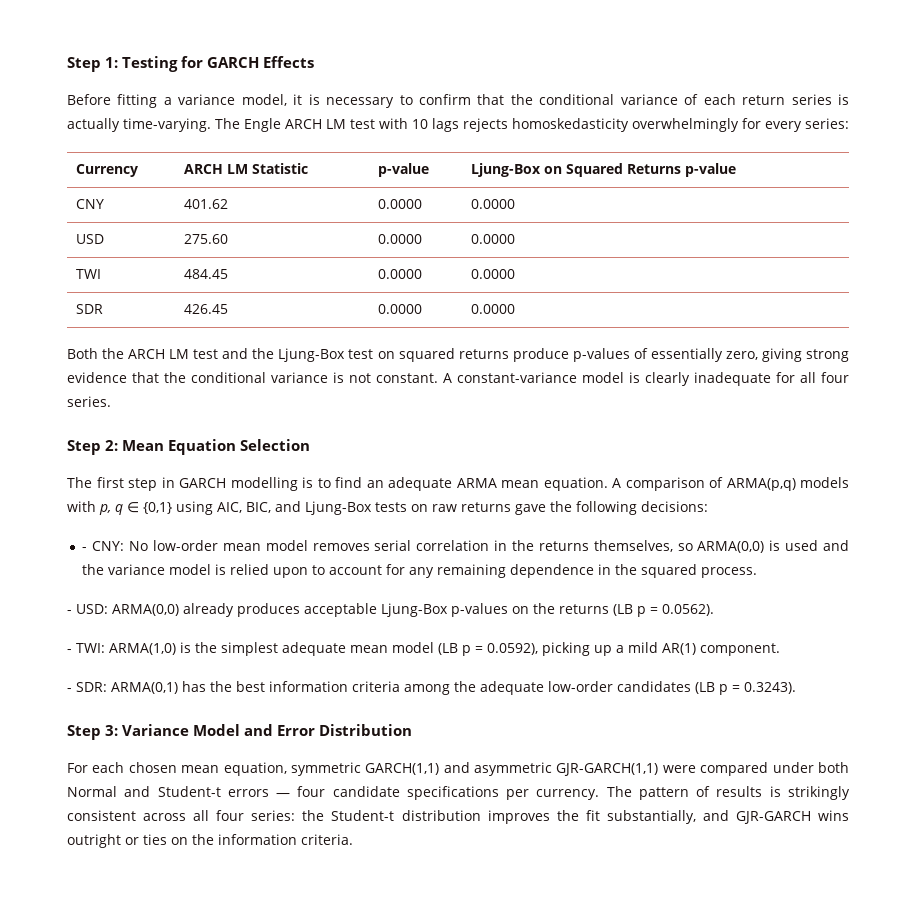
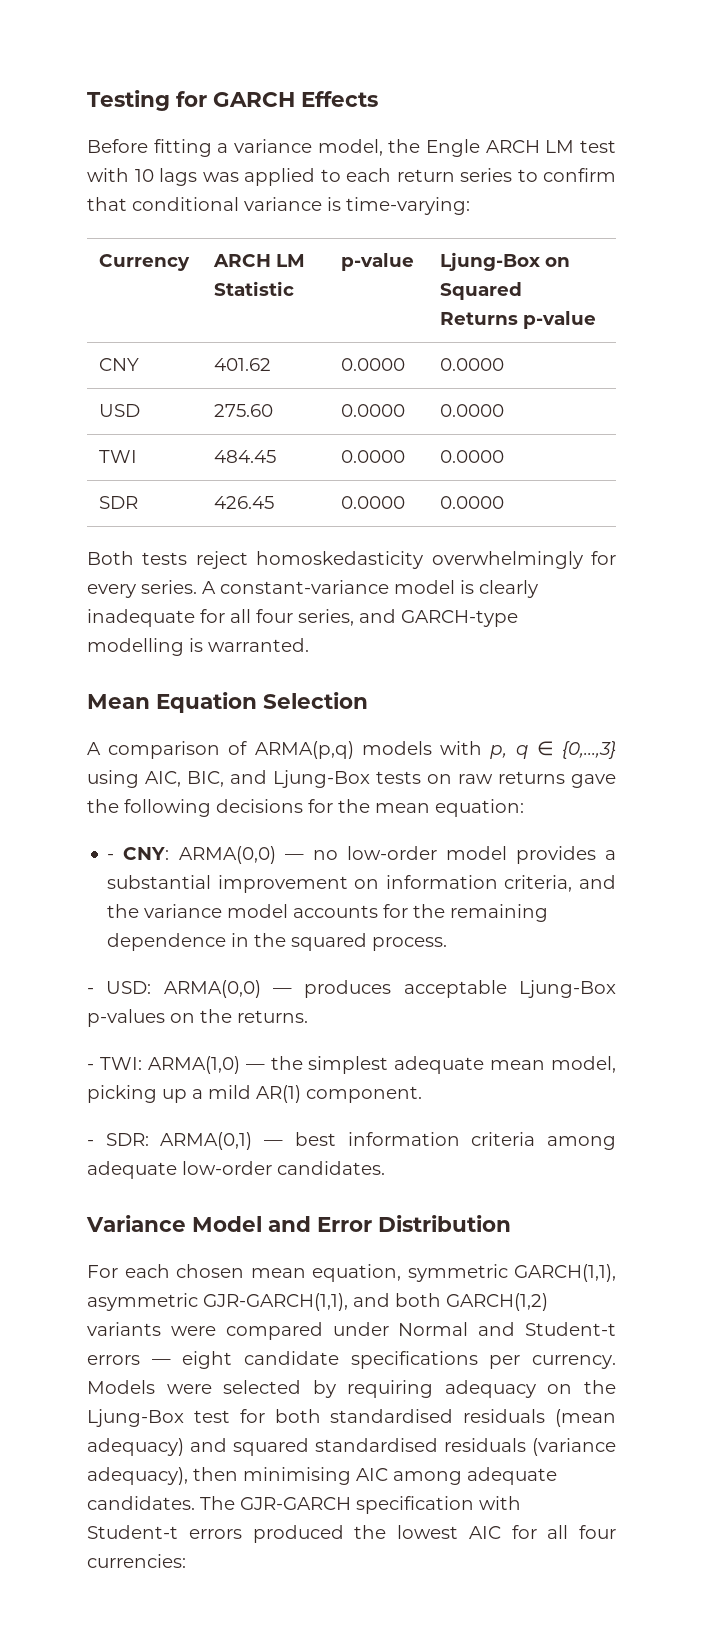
- Step 1: Testing for GARCH Effects
+ Testing for GARCH Effects
- Before fitting a variance model, it is necessary to confirm that the conditional variance of each return series is actually time-varying. The Engle ARCH LM test with 10 lags rejects homoskedasticity overwhelmingly for every series:
+ Before fitting a variance model, the Engle ARCH LM test with 10 lags was applied to each return series to confirm that conditional variance is time-varying:
- Both the ARCH LM test and the Ljung-Box test on squared returns produce p-values of essentially zero, giving strong evidence that the conditional variance is not constant.
+ Both tests reject homoskedasticity overwhelmingly for every series.
- A constant-variance model is clearly inadequate for all four series.
- Step 2: Mean Equation Selection
- The first step in GARCH modelling is to find an adequate ARMA mean equation. A comparison of ARMA(p,q) models with p, q ∈ {0,1} using AIC, BIC, and Ljung-Box tests on raw returns gave the following decisions:
- - CNY: No low-order mean model removes serial correlation in the returns themselves, so ARMA(0,0) is used and the variance model is relied upon to account for any remaining dependence in the squared process.
+ A constant-variance model is clearly inadequate for all four series, and GARCH-type modelling is warranted.
+ Mean Equation Selection
+ A comparison of ARMA(p,q) models with p, q ∈ {0,...,3} using AIC, BIC, and Ljung-Box tests on raw returns gave the following decisions for the mean equation:
+ - CNY: ARMA(0,0) — no low-order model provides a substantial improvement on information criteria, and the variance model accounts for the remaining dependence in the squared process.
- - USD: ARMA(0,0) already produces acceptable Ljung-Box p-values on the returns (LB p = 0.0562).
+ - USD: ARMA(0,0) — produces acceptable Ljung-Box p-values on the returns.
- - TWI: ARMA(1,0) is the simplest adequate mean model (LB p = 0.0592), picking up a mild AR(1) component.
+ - TWI: ARMA(1,0) — the simplest adequate mean model, picking up a mild AR(1) component.
- - SDR: ARMA(0,1) has the best information criteria among the adequate low-order candidates (LB p = 0.3243).
- Step 3: Variance Model and Error Distribution
+ - SDR: ARMA(0,1) — best information criteria among adequate low-order candidates.
+ Variance Model and Error Distribution
- For each chosen mean equation, symmetric GARCH(1,1) and asymmetric GJR-GARCH(1,1) were compared under both Normal and Student-t errors — four candidate specifications per currency.
+ For each chosen mean equation, symmetric GARCH(1,1), asymmetric GJR-GARCH(1,1), and both GARCH(1,2) variants were compared under Normal and Student-t errors — eight candidate specifications per currency.
- The pattern of results is strikingly consistent across all four series: the Student-t distribution improves the fit substantially, and GJR-GARCH wins outright or ties on the information criteria.
+ Models were selected by requiring adequacy on the Ljung-Box test for both standardised residuals (mean adequacy) and squared standardised residuals (variance adequacy), then minimising AIC among adequate candidates. The GJR-GARCH specification with Student-t errors produced the lowest AIC for all four currencies:

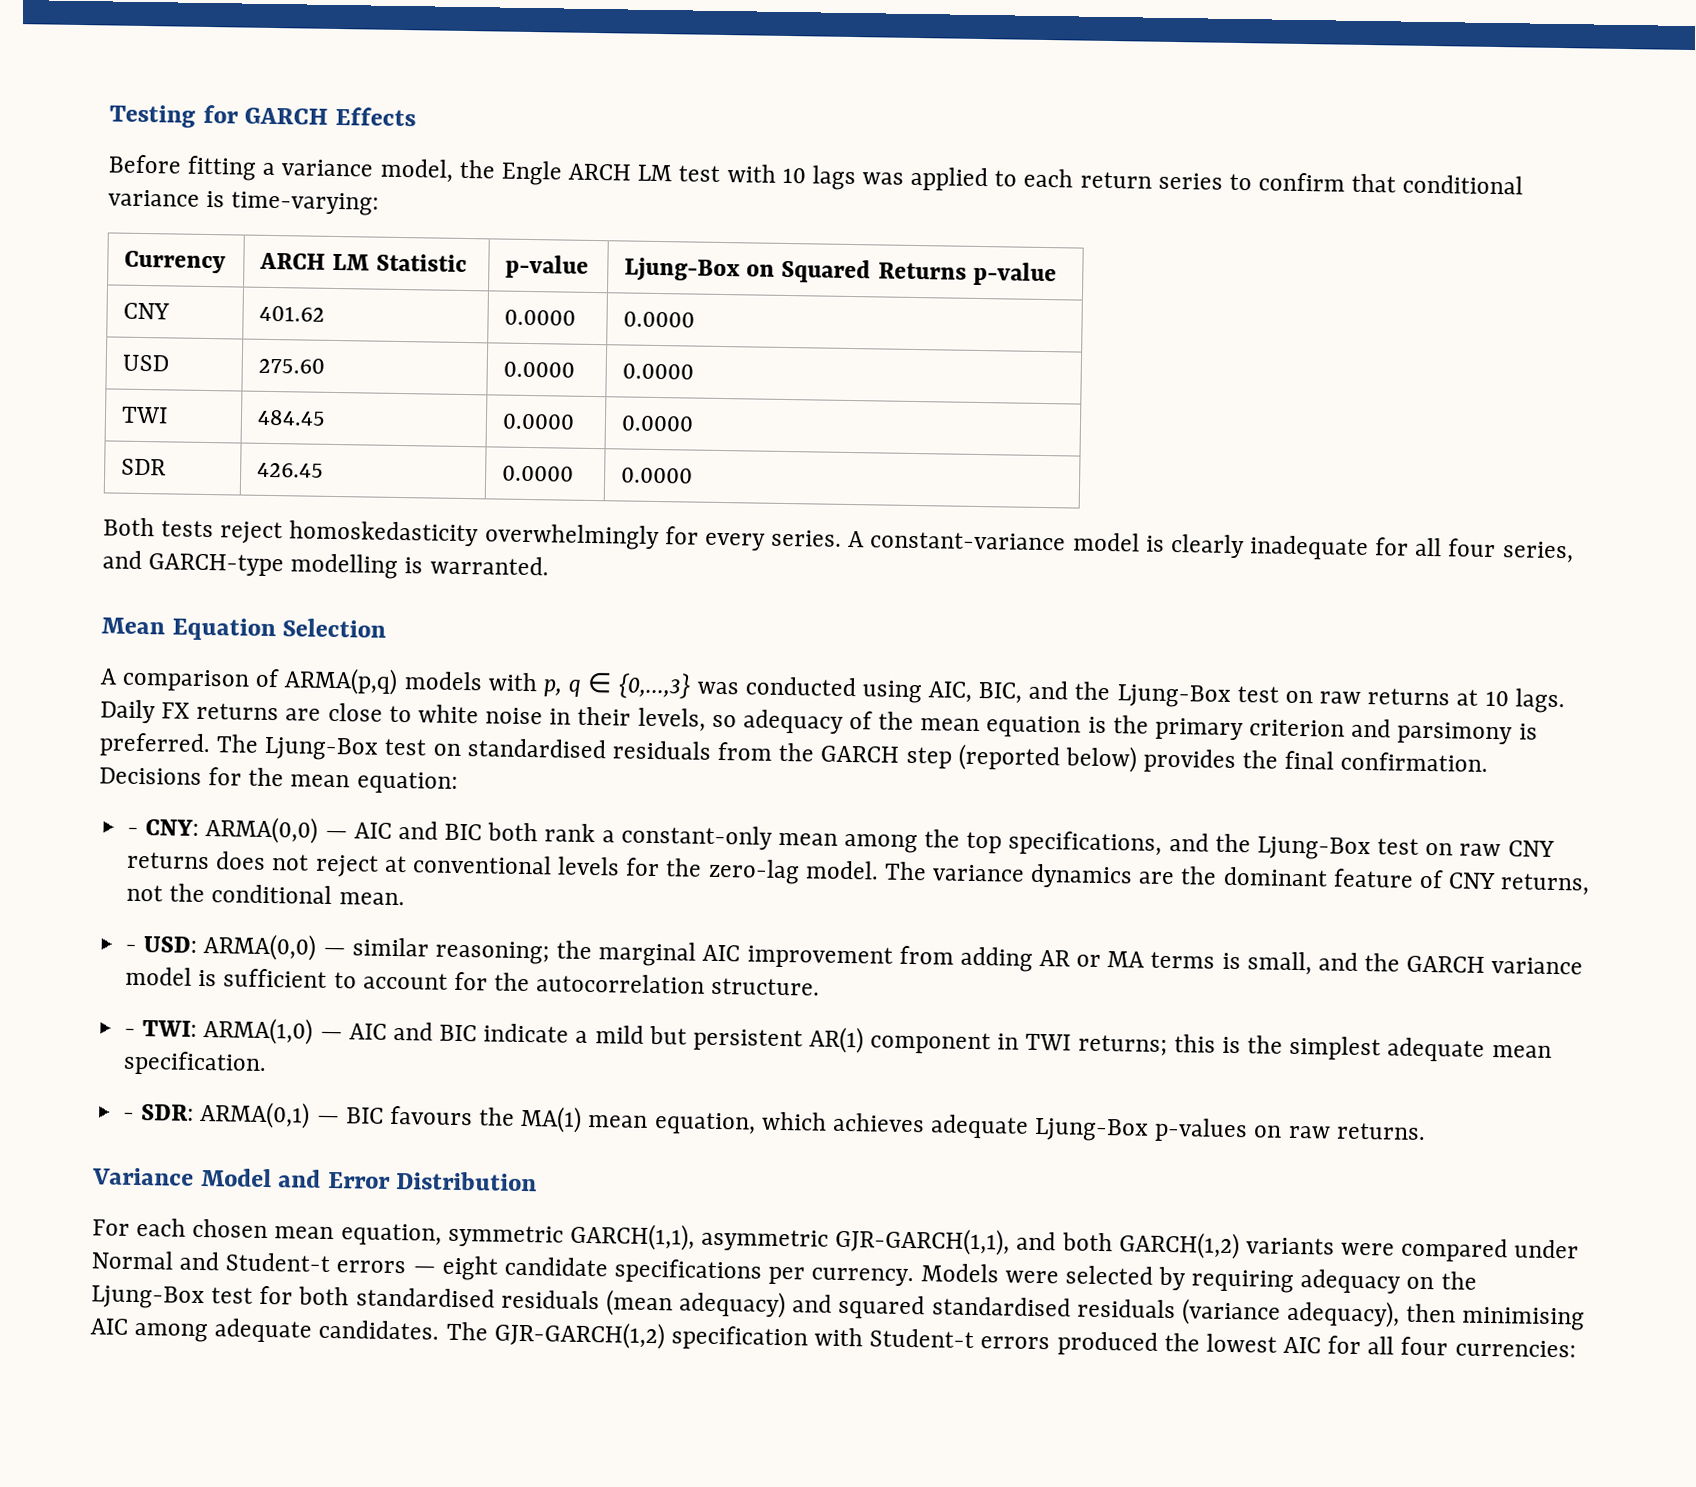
- A comparison of ARMA(p,q) models with p, q ∈ {0,...,3} using AIC, BIC, and Ljung-Box tests on raw returns gave the following decisions for the mean equation:
+ A comparison of ARMA(p,q) models with p, q ∈ {0,...,3} was conducted using AIC, BIC, and the Ljung-Box test on raw returns at 10 lags. Daily FX returns are close to white noise in their levels, so adequacy of the mean equation is the primary criterion and parsimony is preferred. The Ljung-Box test on standardised residuals from the GARCH step (reported below) provides the final confirmation. Decisions for the mean equation:
- - CNY: ARMA(0,0) — no low-order model provides a substantial improvement on information criteria, and the variance model accounts for the remaining dependence in the squared process.
- - USD: ARMA(0,0) — produces acceptable Ljung-Box p-values on the returns.
- - TWI: ARMA(1,0) — the simplest adequate mean model, picking up a mild AR(1) component.
- - SDR: ARMA(0,1) — best information criteria among adequate low-order candidates.
+ - CNY: ARMA(0,0) — AIC and BIC both rank a constant-only mean among the top specifications, and the Ljung-Box test on raw CNY returns does not reject at conventional levels for the zero-lag model. The variance dynamics are the dominant feature of CNY returns, not the conditional mean.
+ - USD: ARMA(0,0) — similar reasoning; the marginal AIC improvement from adding AR or MA terms is small, and the GARCH variance model is sufficient to account for the autocorrelation structure.
+ - TWI: ARMA(1,0) — AIC and BIC indicate a mild but persistent AR(1) component in TWI returns; this is the simplest adequate mean specification.
+ - SDR: ARMA(0,1) — BIC favours the MA(1) mean equation, which achieves adequate Ljung-Box p-values on raw returns.
- The GJR-GARCH specification with Student-t errors produced the lowest AIC for all four currencies:
+ The GJR-GARCH(1,2) specification with Student-t errors produced the lowest AIC for all four currencies:

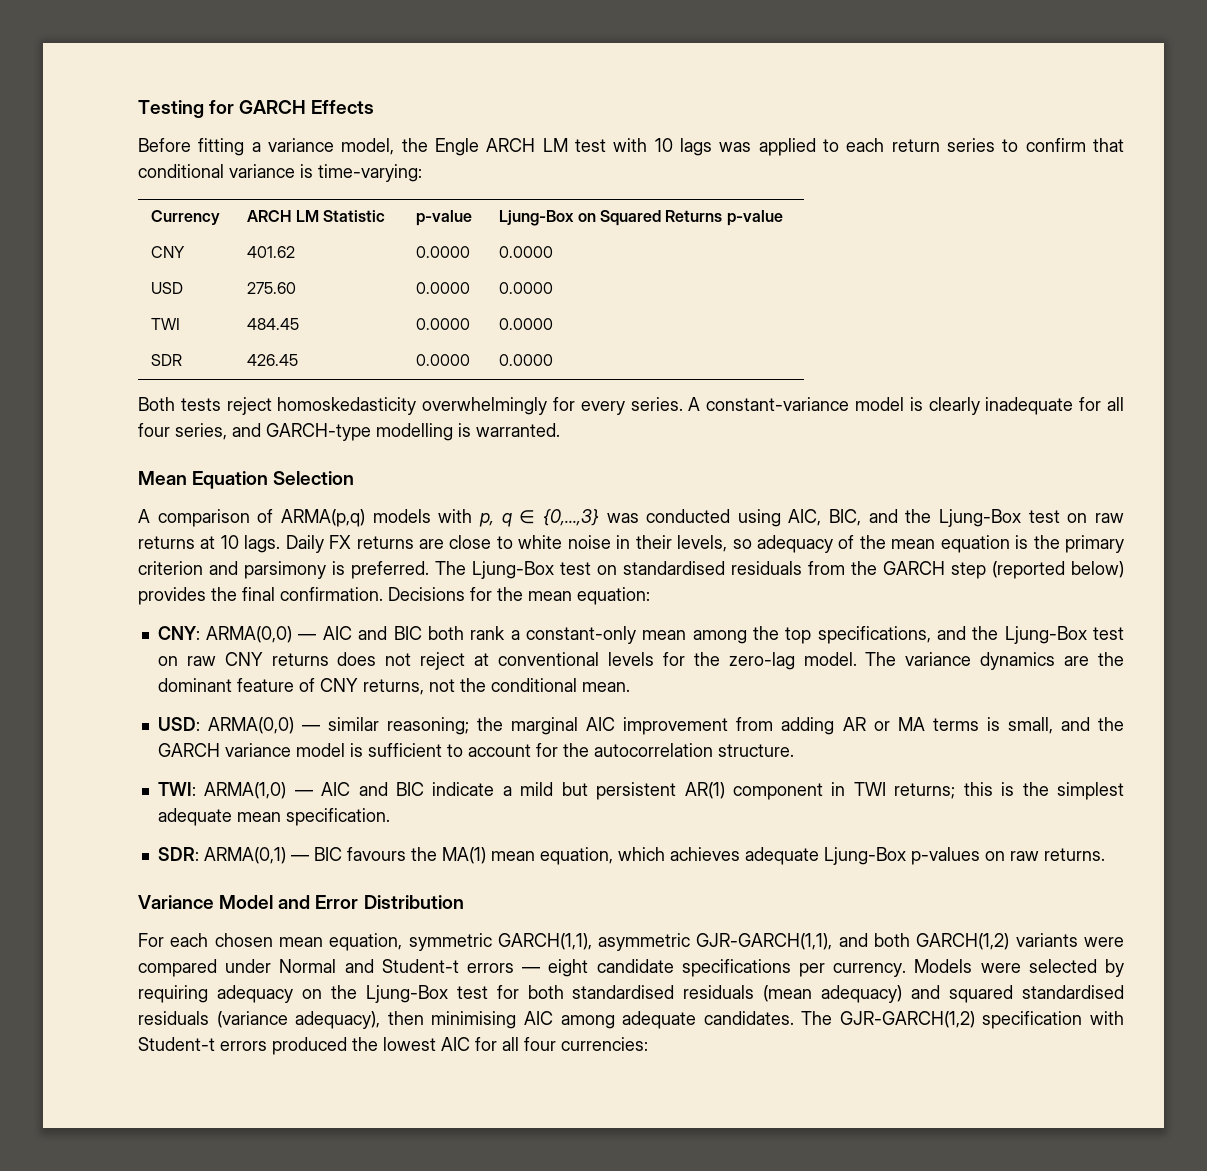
- - CNY: ARMA(0,0) — AIC and BIC both rank a constant-only mean among the top specifications, and the Ljung-Box test on raw CNY returns does not reject at conventional levels for the zero-lag model.
+ CNY: ARMA(0,0) — AIC and BIC both rank a constant-only mean among the top specifications, and the Ljung-Box test on raw CNY returns does not reject at conventional levels for the zero-lag model.
- - USD: ARMA(0,0) — similar reasoning; the marginal AIC improvement from adding AR or MA terms is small, and the GARCH variance model is sufficient to account for the autocorrelation structure.
+ USD: ARMA(0,0) — similar reasoning; the marginal AIC improvement from adding AR or MA terms is small, and the GARCH variance model is sufficient to account for the autocorrelation structure.
- - TWI: ARMA(1,0) — AIC and BIC indicate a mild but persistent AR(1) component in TWI returns; this is the simplest adequate mean specification.
+ TWI: ARMA(1,0) — AIC and BIC indicate a mild but persistent AR(1) component in TWI returns; this is the simplest adequate mean specification.
- - SDR: ARMA(0,1) — BIC favours the MA(1) mean equation, which achieves adequate Ljung-Box p-values on raw returns.
+ SDR: ARMA(0,1) — BIC favours the MA(1) mean equation, which achieves adequate Ljung-Box p-values on raw returns.

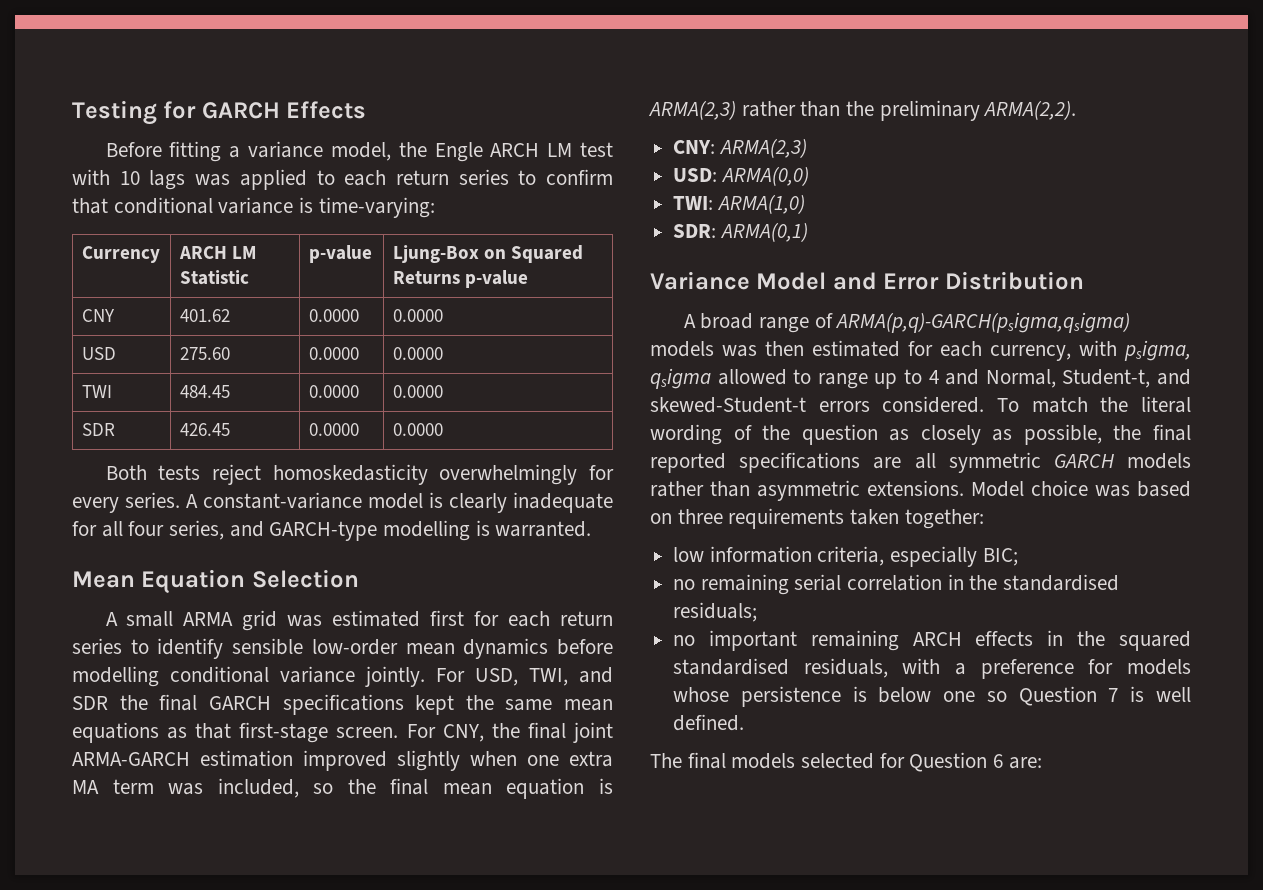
- A comparison of ARMA(p,q) models with p, q ∈ {0,...,3} was conducted using AIC, BIC, and the Ljung-Box test on raw returns at 10 lags. Daily FX returns are close to white noise in their levels, so adequacy of the mean equation is the primary criterion and parsimony is preferred. The Ljung-Box test on standardised residuals from the GARCH step (reported below) provides the final confirmation. Decisions for the mean equation:
- CNY: ARMA(0,0) — AIC and BIC both rank a constant-only mean among the top specifications, and the Ljung-Box test on raw CNY returns does not reject at conventional levels for the zero-lag model. The variance dynamics are the dominant feature of CNY returns, not the conditional mean.
- USD: ARMA(0,0) — similar reasoning; the marginal AIC improvement from adding AR or MA terms is small, and the GARCH variance model is sufficient to account for the autocorrelation structure.
- TWI: ARMA(1,0) — AIC and BIC indicate a mild but persistent AR(1) component in TWI returns; this is the simplest adequate mean specification.
- SDR: ARMA(0,1) — BIC favours the MA(1) mean equation, which achieves adequate Ljung-Box p-values on raw returns.
+ A small ARMA grid was estimated first for each return series to identify sensible low-order mean dynamics before modelling conditional variance jointly. For USD, TWI, and SDR the final GARCH specifications kept the same mean equations as that first-stage screen. For CNY, the final joint ARMA-GARCH estimation improved slightly when one extra MA term was included, so the final mean equation is ARMA(2,3) rather than the preliminary ARMA(2,2).
+ CNY: ARMA(2,3)
+ USD: ARMA(0,0)
+ TWI: ARMA(1,0)
+ SDR: ARMA(0,1)
- For each chosen mean equation, symmetric GARCH(1,1), asymmetric GJR-GARCH(1,1), and both GARCH(1,2) variants were compared under Normal and Student-t errors — eight candidate specifications per currency. Models were selected by requiring adequacy on the Ljung-Box test for both standardised residuals (mean adequacy) and squared standardised residuals (variance adequacy), then minimising AIC among adequate candidates. The GJR-GARCH(1,2) specification with Student-t errors produced the lowest AIC for all four currencies:
+ A broad range of ARMA(p,q)-GARCH(psigma,qsigma) models was then estimated for each currency, with psigma, qsigma allowed to range up to 4 and Normal, Student-t, and skewed-Student-t errors considered. To match the literal wording of the question as closely as possible, the final reported specifications are all symmetric GARCH models rather than asymmetric extensions. Model choice was based on three requirements taken together:
+ low information criteria, especially BIC;
+ no remaining serial correlation in the standardised residuals;
+ no important remaining ARCH effects in the squared standardised residuals, with a preference for models whose persistence is below one so Question 7 is well defined.
+ The final models selected for Question 6 are:

